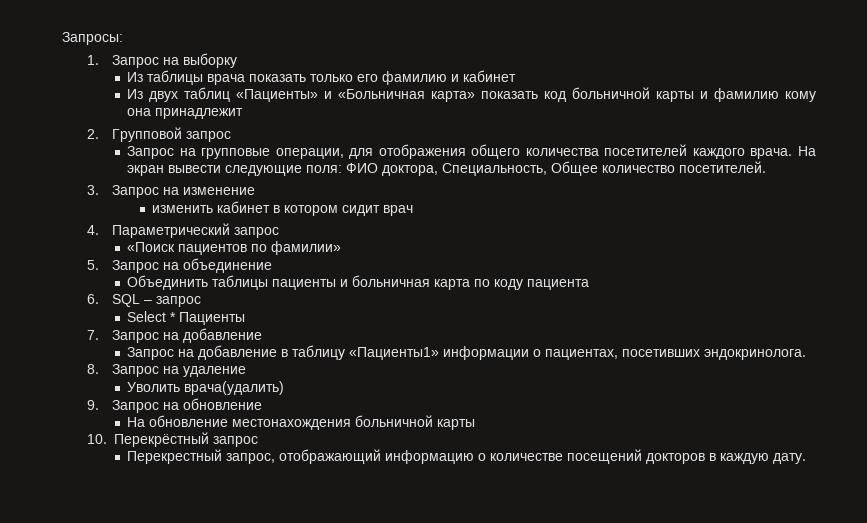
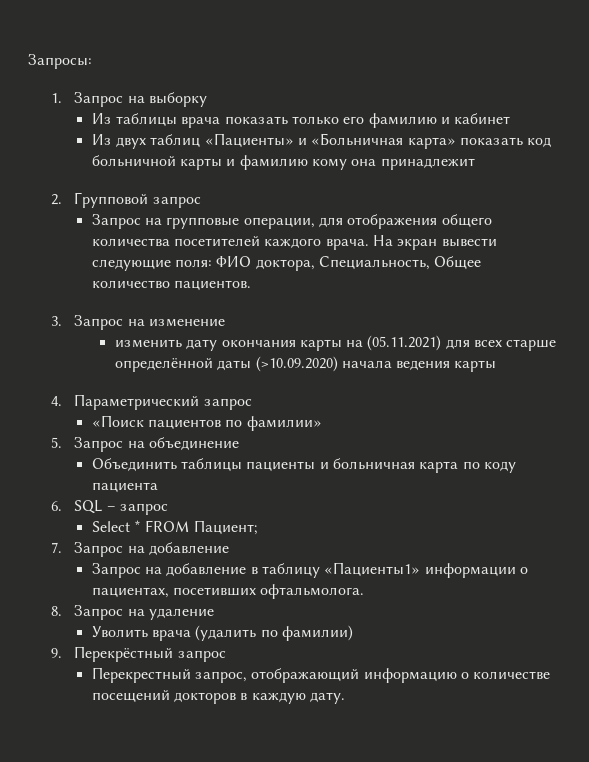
- На экран вывести следующие поля: ФИО доктора, Специальность, Общее количество посетителей.
+ На экран вывести следующие поля: ФИО доктора, Специальность, Общее количество пациентов.
- изменить кабинет в котором сидит врач
+ изменить дату окончания карты на (05.11.2021) для всех старше определённой даты (>10.09.2020) начала ведения карты
- Select * Пациенты
+ Select * FROM Пациент;
- Запрос на добавление в таблицу «Пациенты1» информации о пациентах, посетивших эндокринолога.
+ Запрос на добавление в таблицу «Пациенты1» информации о пациентах, посетивших офтальмолога.
- Уволить врача(удалить)
- 9. Запрос на обновление
- На обновление местонахождения больничной карты
- 10. Перекрёстный запрос
+ Уволить врача (удалить по фамилии)
+ 9. Перекрёстный запрос

